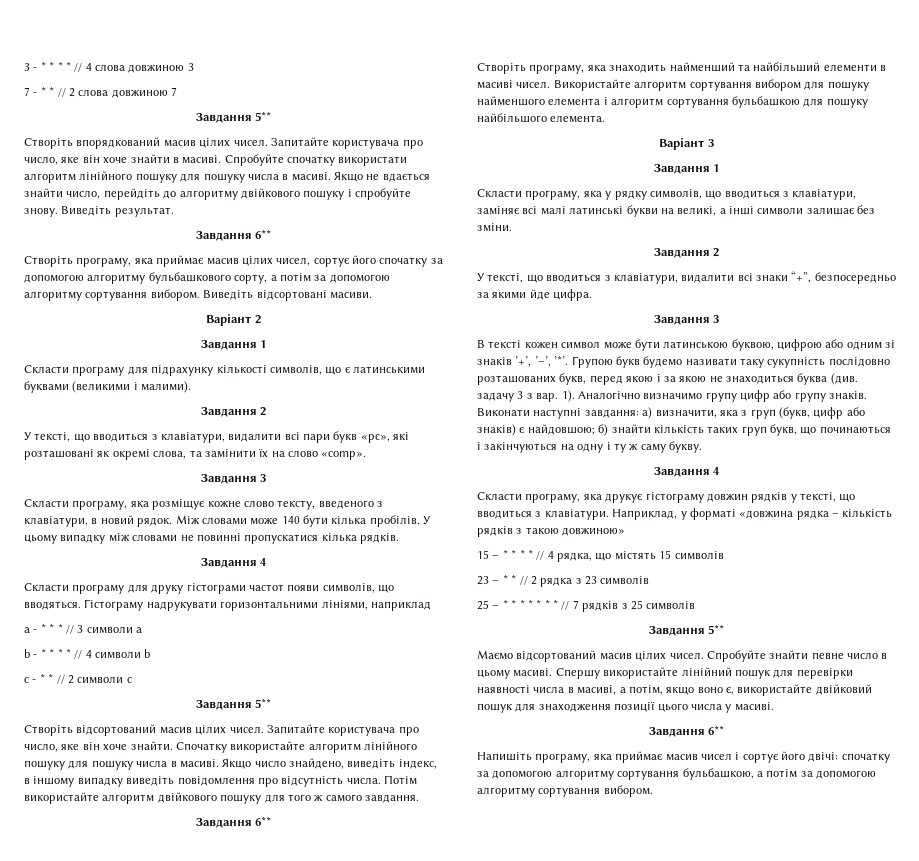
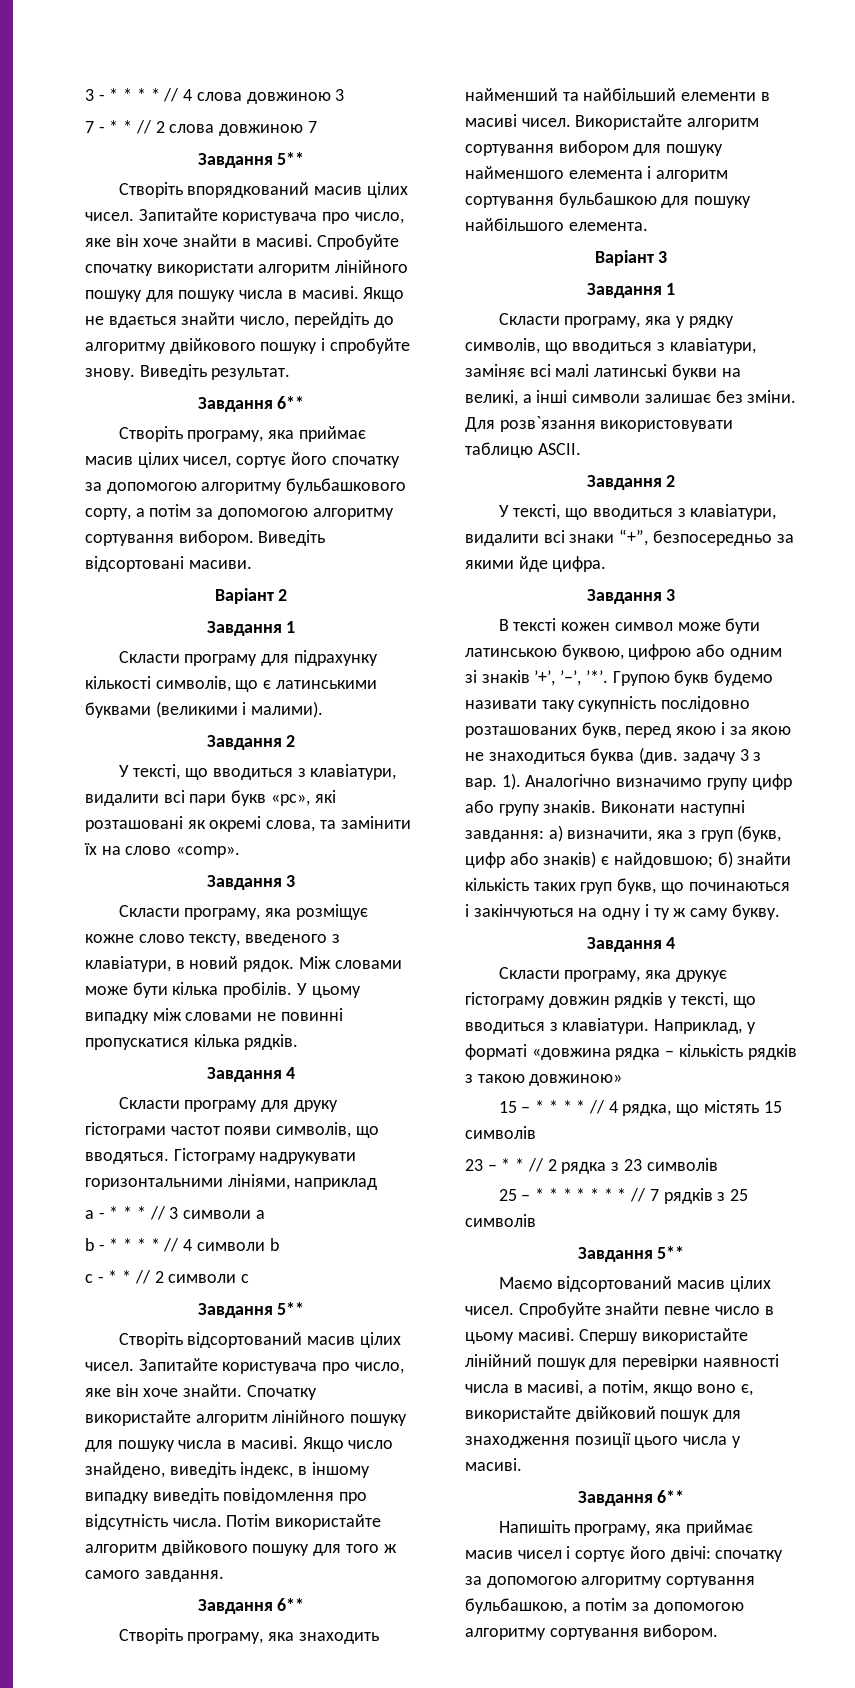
- Між словами може 140 бути кілька пробілів.
+ Між словами може бути кілька пробілів.
+ Для розв`язання використовувати таблицю ASCII.

